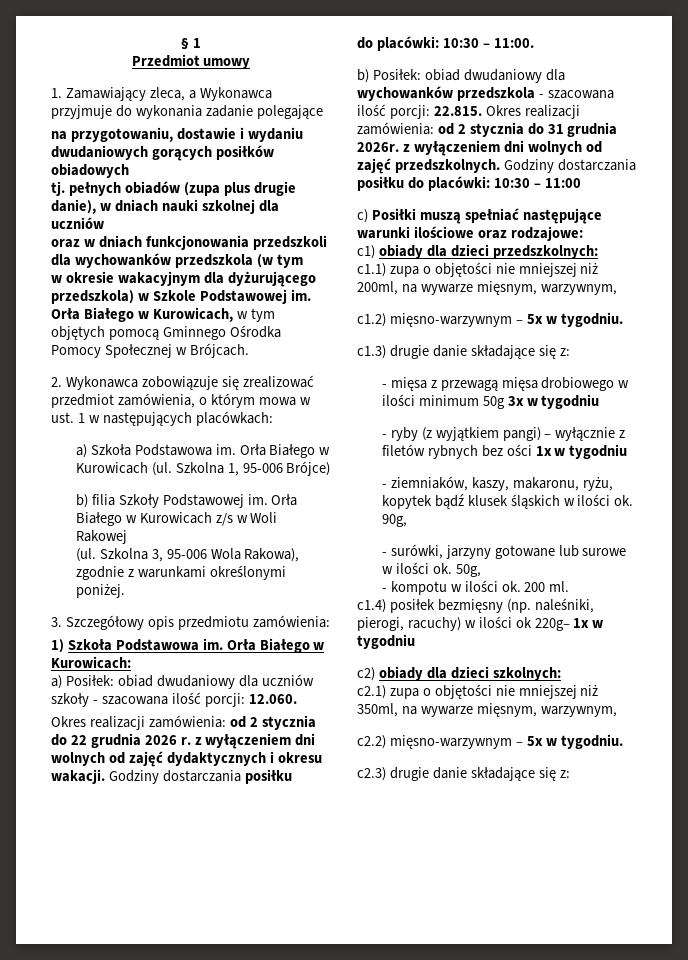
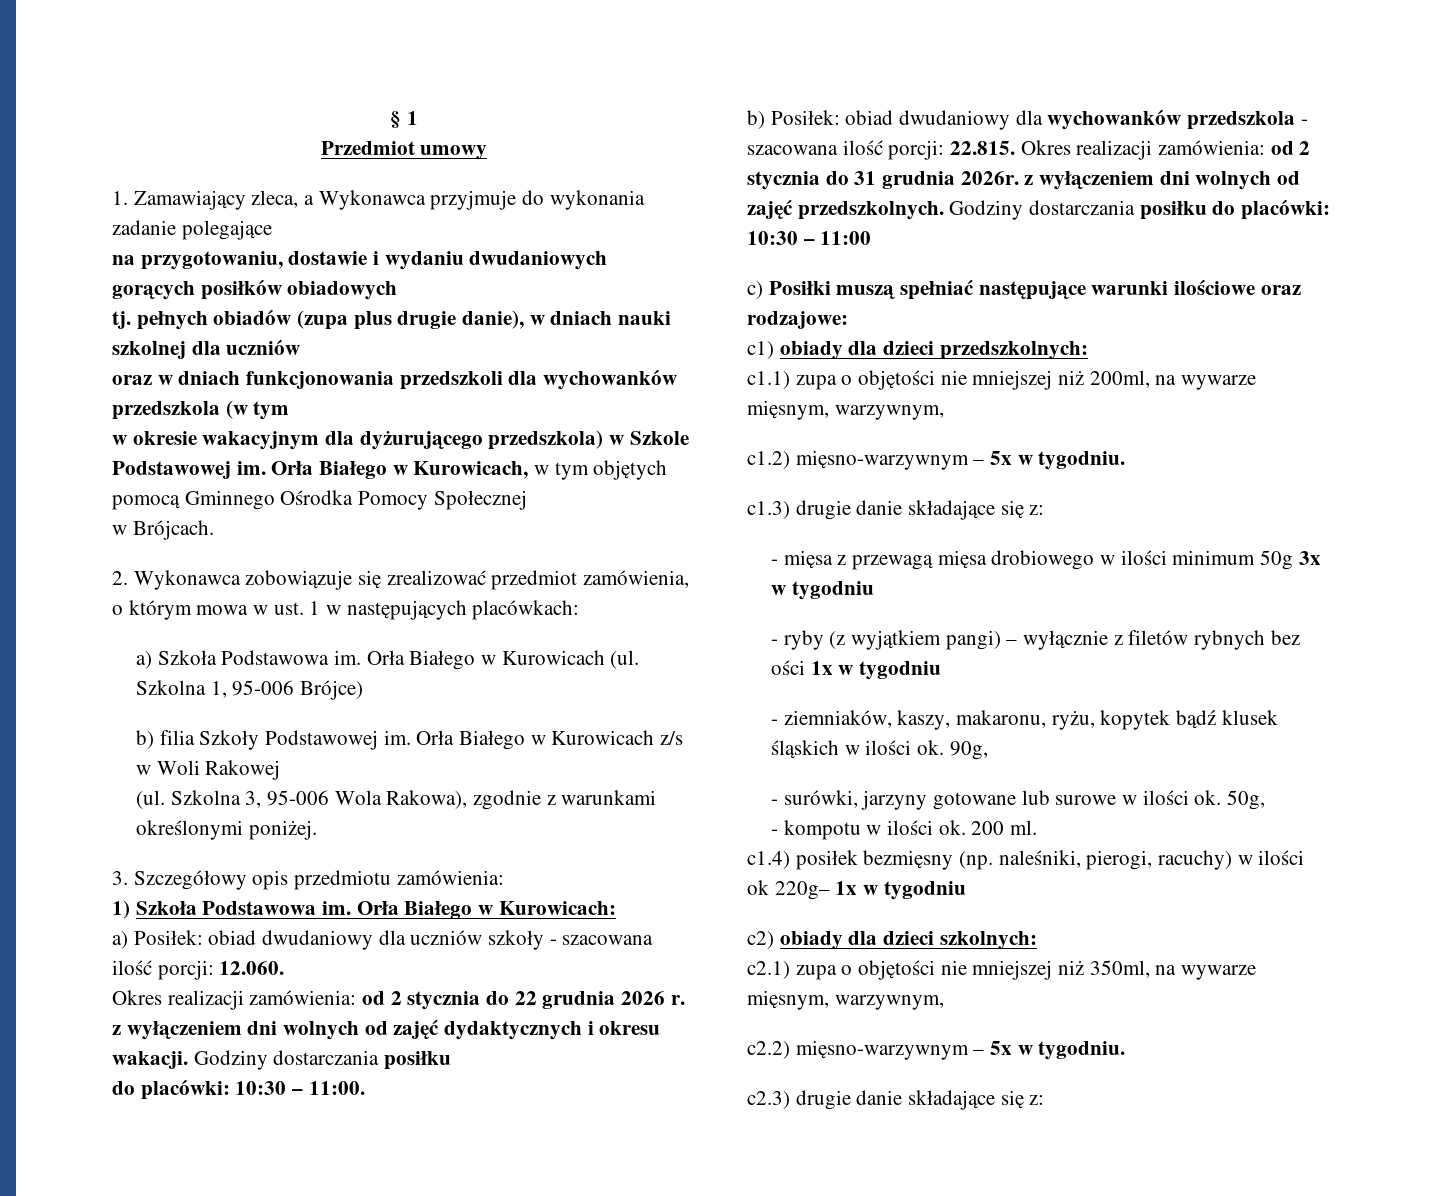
- Orła Białego w Kurowicach, w tym objętych pomocą Gminnego Ośrodka Pomocy Społecznej w Brójcach.
+ Orła Białego w Kurowicach, w tym objętych pomocą Gminnego Ośrodka Pomocy Społecznej
+ w Brójcach.

